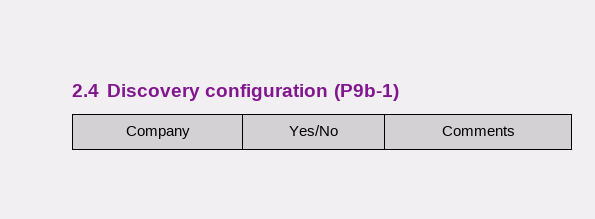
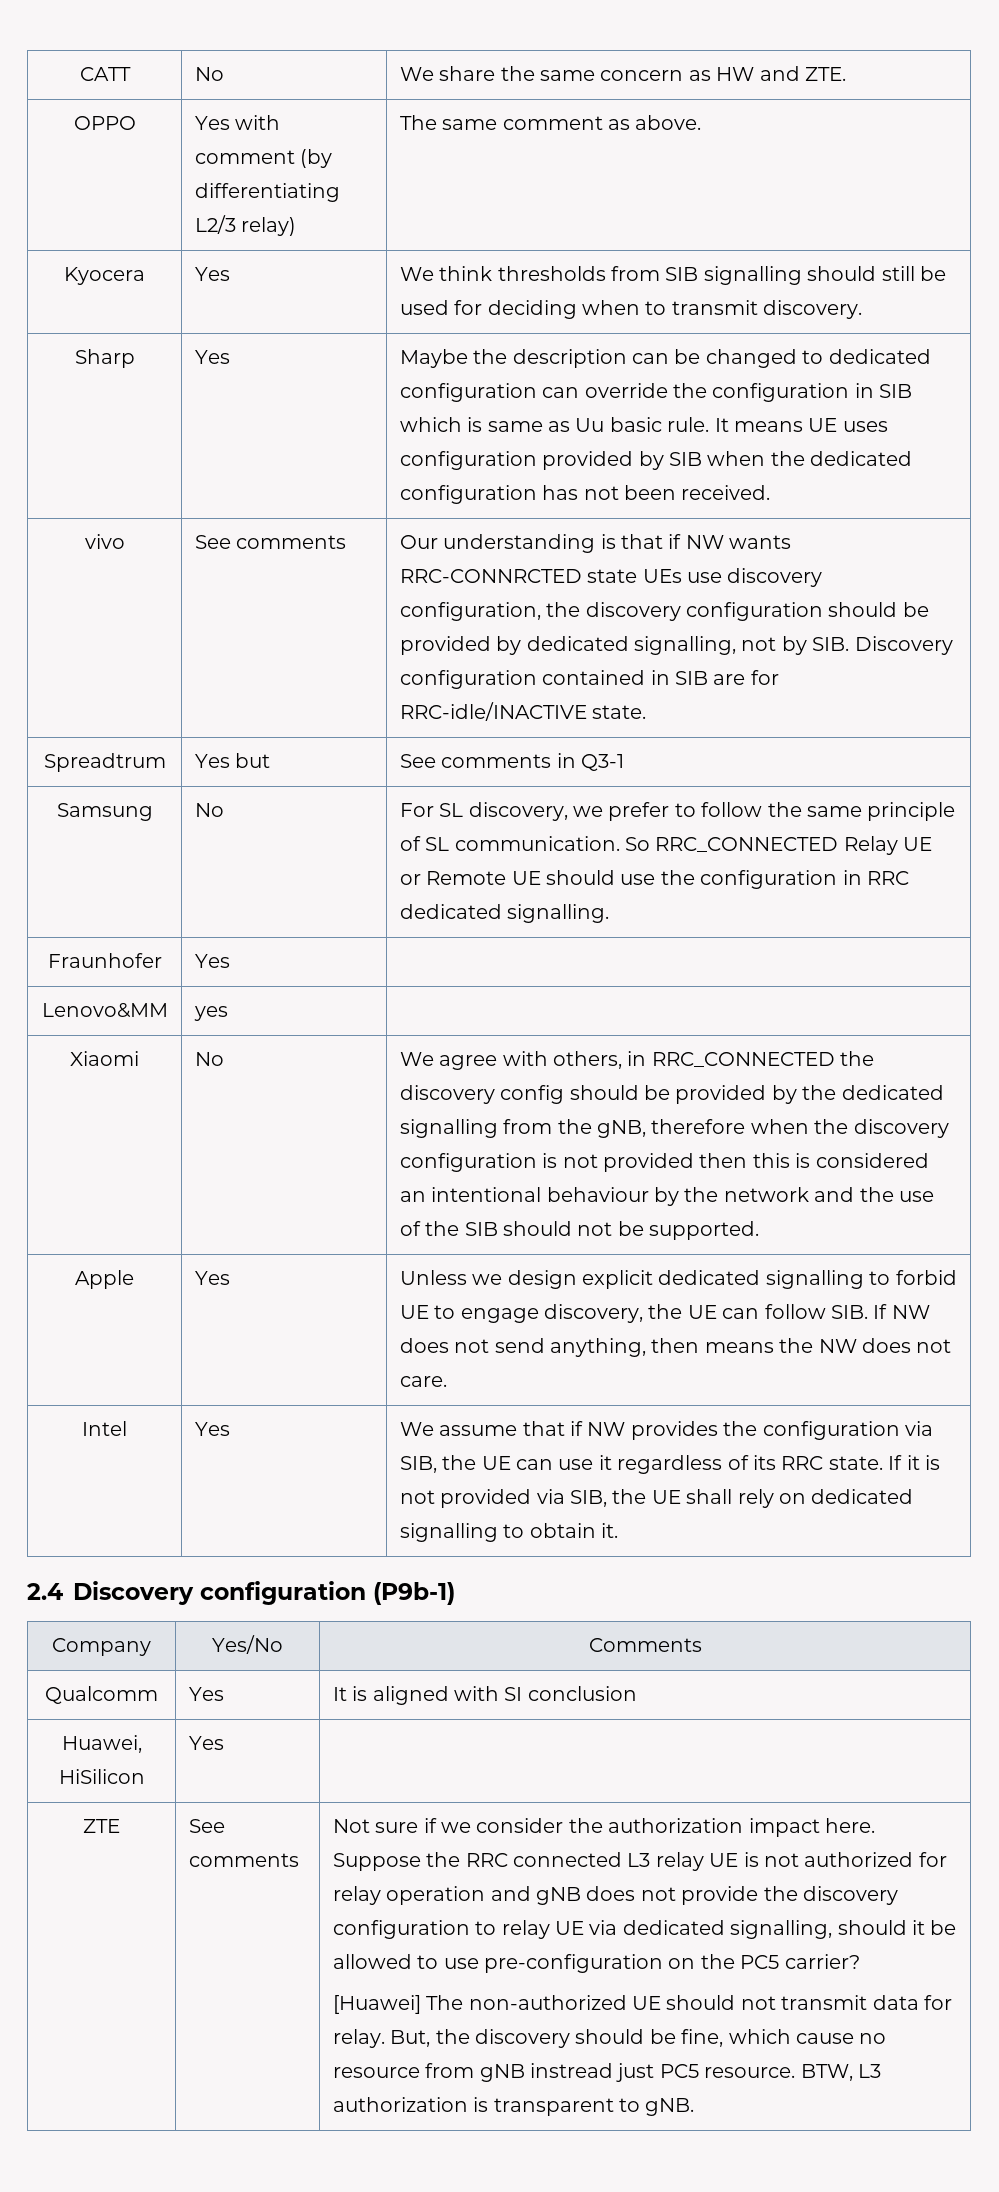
+ CATT | No | We share the same concern as HW and ZTE.
+ OPPO | Yes with comment (by differentiating L2/3 relay) | The same comment as above.
+ Kyocera | Yes | We think thresholds from SIB signalling should still be used for deciding when to transmit discovery.
+ Sharp | Yes | Maybe the description can be changed to dedicated configuration can override the configuration in SIB which is same as Uu basic rule. It means UE uses configuration provided by SIB when the dedicated configuration has not been received.
+ vivo | See comments | Our understanding is that if NW wants RRC-CONNRCTED state UEs use discovery configuration, the discovery configuration should be provided by dedicated signalling, not by SIB. Discovery configuration contained in SIB are for RRC-idle/INACTIVE state.
+ Spreadtrum | Yes but | See comments in Q3-1
+ Samsung | No | For SL discovery, we prefer to follow the same principle of SL communication. So RRC_CONNECTED Relay UE or Remote UE should use the configuration in RRC dedicated signalling.
+ Fraunhofer | Yes |
+ Lenovo&MM | yes |
+ Xiaomi | No | We agree with others, in RRC_CONNECTED the discovery config should be provided by the dedicated signalling from the gNB, therefore when the discovery configuration is not provided then this is considered an intentional behaviour by the network and the use of the SIB should not be supported.
+ Apple | Yes | Unless we design explicit dedicated signalling to forbid UE to engage discovery, the UE can follow SIB. If NW does not send anything, then means the NW does not care.
+ Intel | Yes | We assume that if NW provides the configuration via SIB, the UE can use it regardless of its RRC state. If it is not provided via SIB, the UE shall rely on dedicated signalling to obtain it.
+ Qualcomm | Yes | It is aligned with SI conclusion
+ Huawei, HiSilicon | Yes |
+ ZTE | See comments | Not sure if we consider the authorization impact here. Suppose the RRC connected L3 relay UE is not authorized for relay operation and gNB does not provide the discovery configuration to relay UE via dedicated signalling, should it be allowed to use pre-configuration on the PC5 carrier?
+ [Huawei] The non-authorized UE should not transmit data for relay. But, the discovery should be fine, which cause no resource from gNB instread just PC5 resource. BTW, L3 authorization is transparent to gNB.

